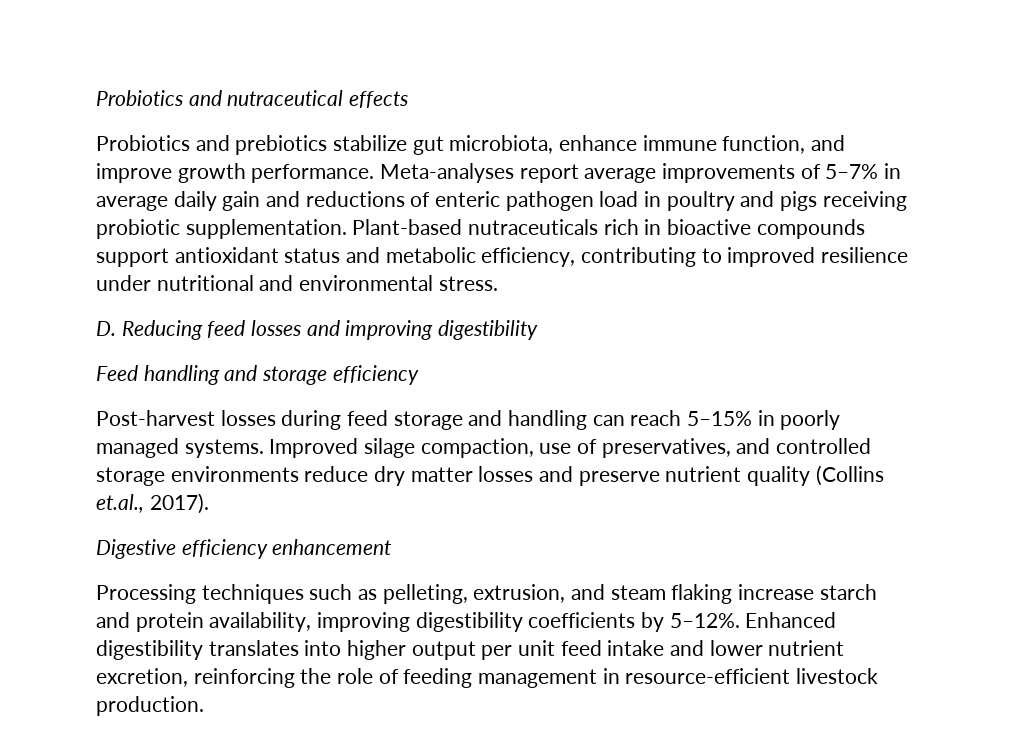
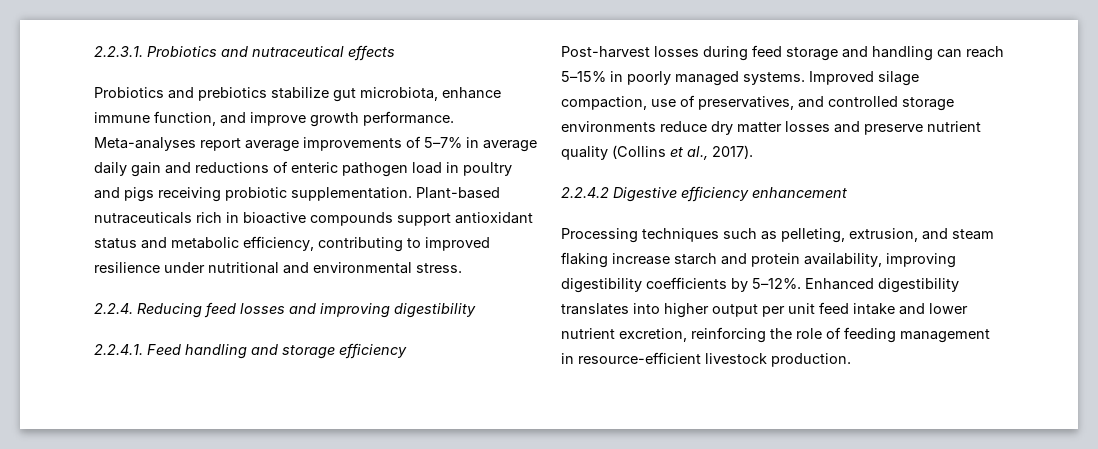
- Probiotics and nutraceutical effects
+ 2.2.3.1. Probiotics and nutraceutical effects
- D. Reducing feed losses and improving digestibility
+ 2.2.4. Reducing feed losses and improving digestibility
- Feed handling and storage efficiency
+ 2.2.4.1. Feed handling and storage efficiency
- Improved silage compaction, use of preservatives, and controlled storage environments reduce dry matter losses and preserve nutrient quality (Collins et.al., 2017).
+ Improved silage compaction, use of preservatives, and controlled storage environments reduce dry matter losses and preserve nutrient quality (Collins et al., 2017).
- Digestive efficiency enhancement
+ 2.2.4.2 Digestive efficiency enhancement

